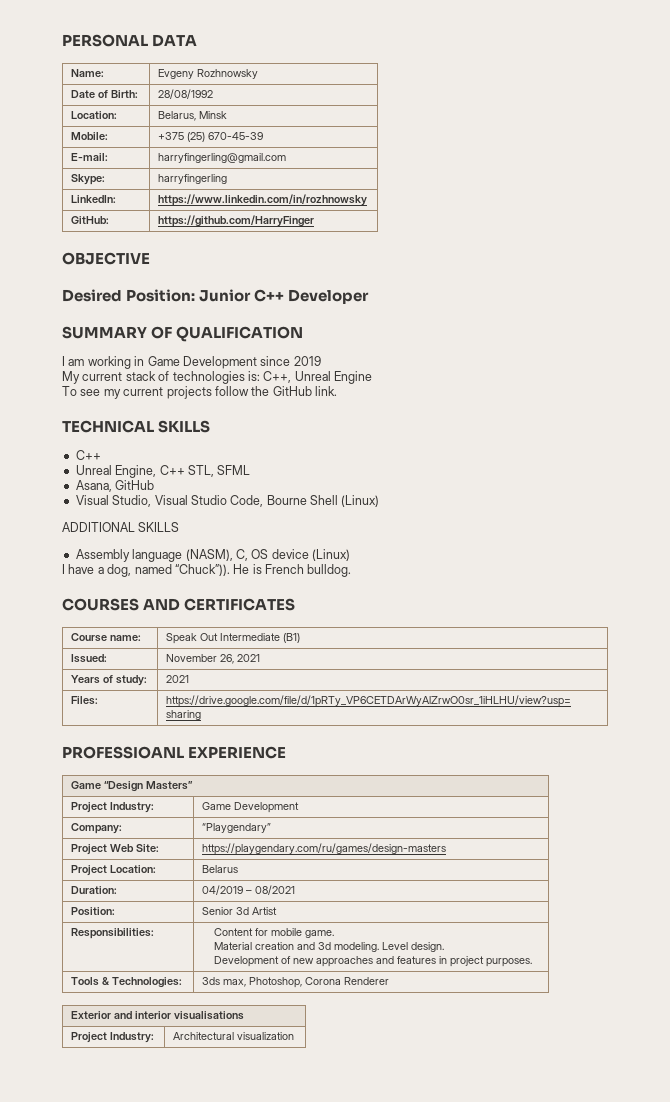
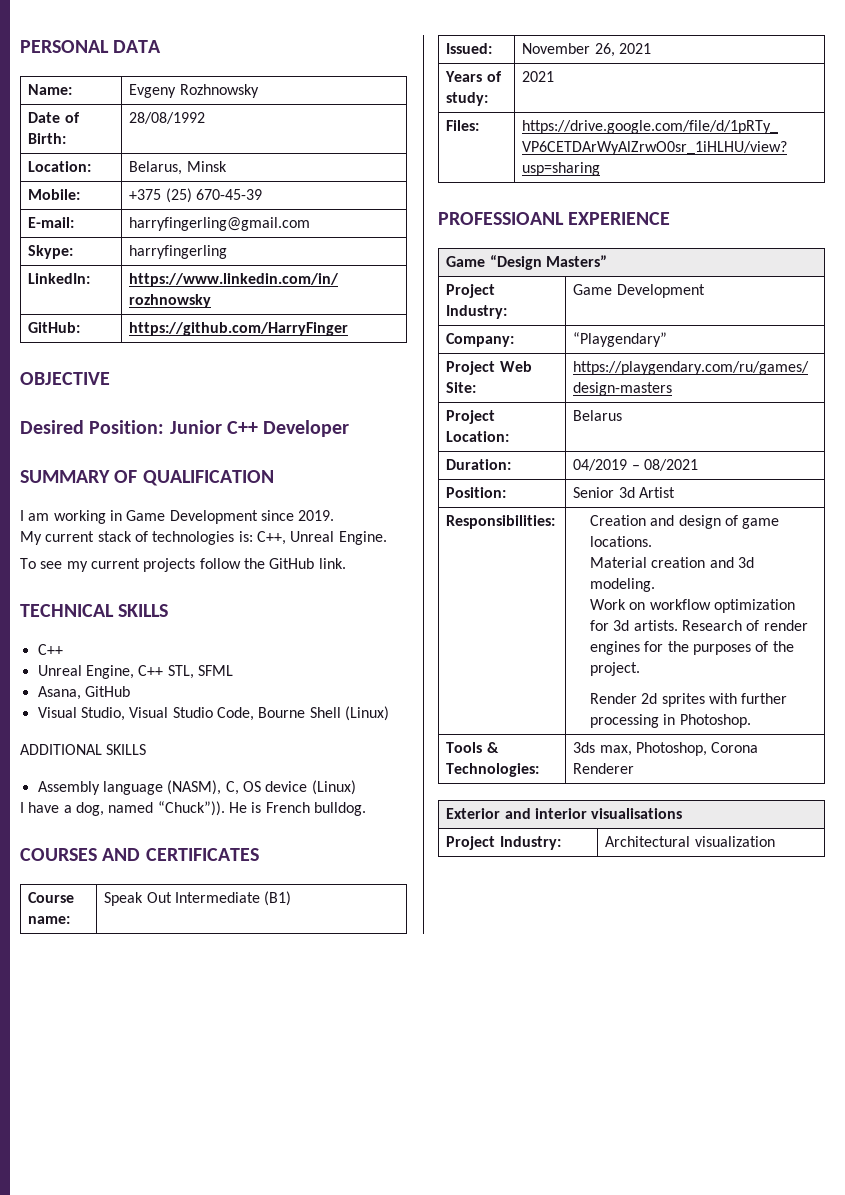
- I am working in Game Development since 2019
+ I am working in Game Development since 2019.
- My current stack of technologies is: C++, Unreal Engine
+ My current stack of technologies is: C++, Unreal Engine.
- Responsibilities: | Content for mobile game.
- Material creation and 3d modeling. Level design.
- Development of new approaches and features in project purposes.
+ Responsibilities: | Creation and design of game locations.
+ Material creation and 3d modeling.
+ Work on workflow optimization for 3d artists. Research of render engines for the purposes of the project.
+ Render 2d sprites with further processing in Photoshop.

